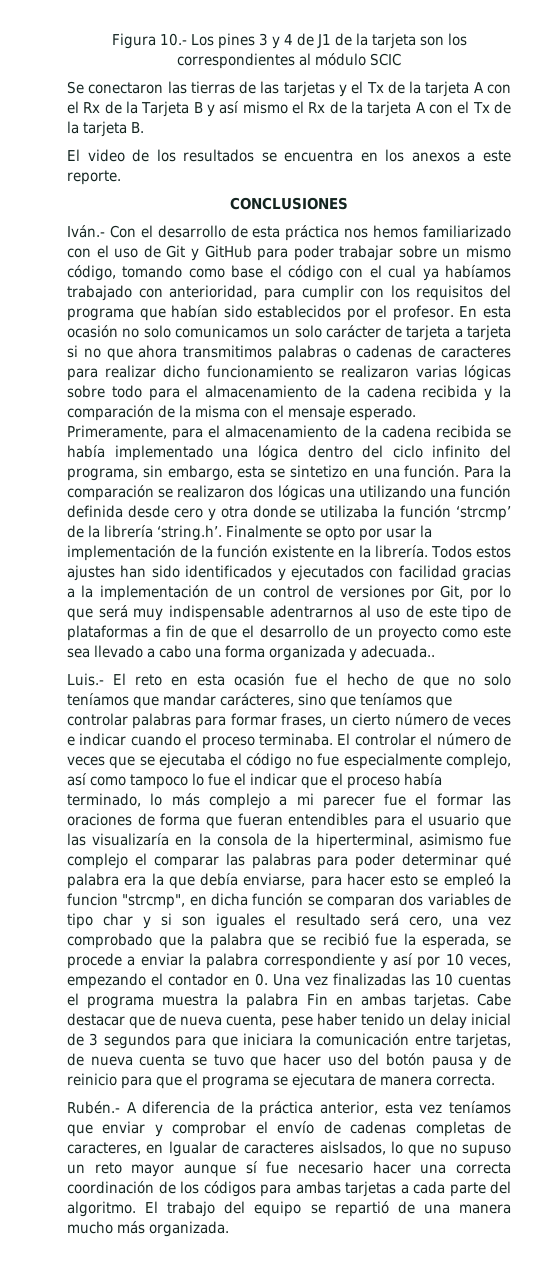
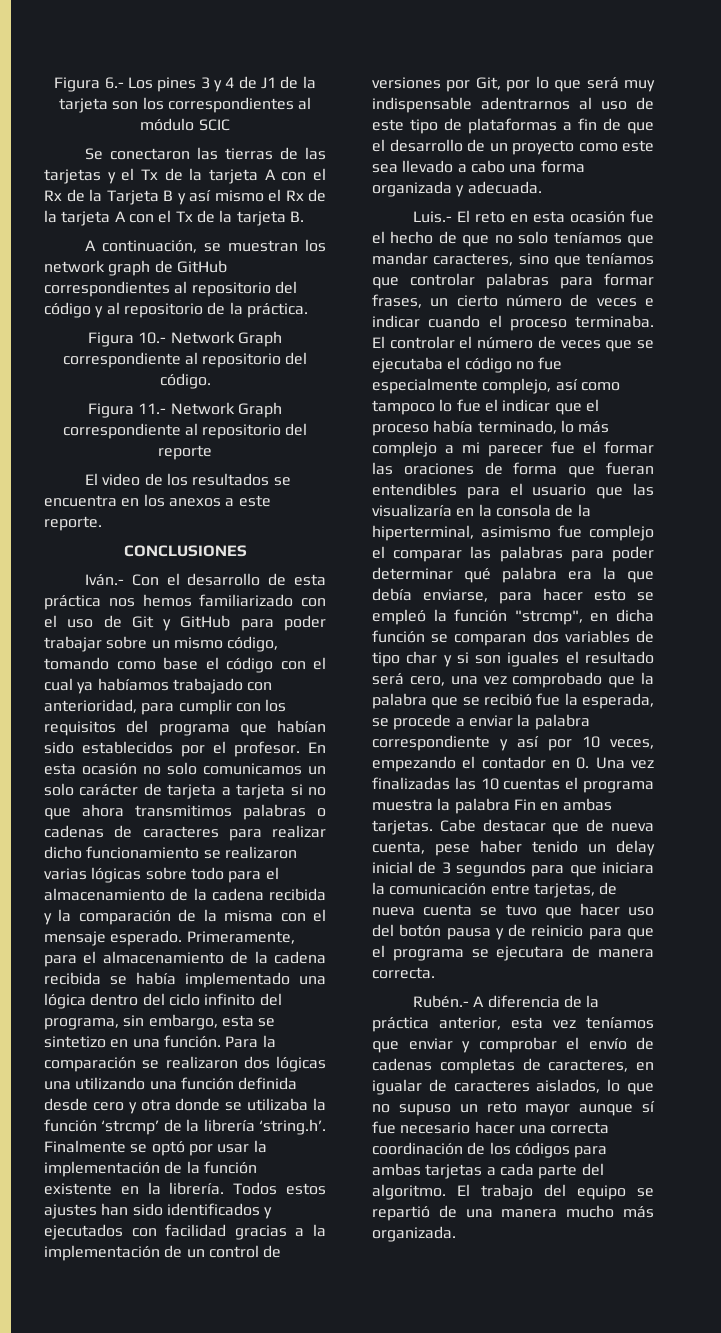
- Figura 10.- Los pines 3 y 4 de J1 de la tarjeta son los correspondientes al módulo SCIC
+ Figura 6.- Los pines 3 y 4 de J1 de la tarjeta son los correspondientes al módulo SCIC
+ A continuación, se muestran los network graph de GitHub correspondientes al repositorio del código y al repositorio de la práctica.
+ Figura 10.- Network Graph correspondiente al repositorio del código.
+ Figura 11.- Network Graph correspondiente al repositorio del reporte
- Para la comparación se realizaron dos lógicas una utilizando una función definida desde cero y otra donde se utilizaba la función ‘strcmp’ de la librería ‘string.h’. Finalmente se opto por usar la implementación de la función existente en la librería.
+ Para la comparación se realizaron dos lógicas una utilizando una función definida desde cero y otra donde se utilizaba la función ‘strcmp’ de la librería ‘string.h’. Finalmente se optó por usar la implementación de la función existente en la librería.
- Todos estos ajustes han sido identificados y ejecutados con facilidad gracias a la implementación de un control de versiones por Git, por lo que será muy indispensable adentrarnos al uso de este tipo de plataformas a fin de que el desarrollo de un proyecto como este sea llevado a cabo una forma organizada y adecuada..
+ Todos estos ajustes han sido identificados y ejecutados con facilidad gracias a la implementación de un control de versiones por Git, por lo que será muy indispensable adentrarnos al uso de este tipo de plataformas a fin de que el desarrollo de un proyecto como este sea llevado a cabo una forma organizada y adecuada.
- Luis.- El reto en esta ocasión fue el hecho de que no solo teníamos que mandar carácteres, sino que teníamos que controlar palabras para formar frases, un cierto número de veces e indicar cuando el proceso terminaba.
+ Luis.- El reto en esta ocasión fue el hecho de que no solo teníamos que mandar caracteres, sino que teníamos que controlar palabras para formar frases, un cierto número de veces e indicar cuando el proceso terminaba.
- El controlar el número de veces que se ejecutaba el código no fue especialmente complejo, así como tampoco lo fue el indicar que el proceso había terminado, lo más complejo a mi parecer fue el formar las oraciones de forma que fueran entendibles para el usuario que las visualizaría en la consola de la hiperterminal, asimismo fue complejo el comparar las palabras para poder determinar qué palabra era la que debía enviarse, para hacer esto se empleó la funcion "strcmp", en dicha función se comparan dos variables de tipo char y si son iguales el resultado será cero, una vez comprobado que la palabra que se recibió fue la esperada, se procede a enviar la palabra correspondiente y así por 10 veces, empezando el contador en 0. Una vez finalizadas las 10 cuentas el programa muestra la palabra Fin en ambas tarjetas.
+ El controlar el número de veces que se ejecutaba el código no fue especialmente complejo, así como tampoco lo fue el indicar que el proceso había terminado, lo más complejo a mi parecer fue el formar las oraciones de forma que fueran entendibles para el usuario que las visualizaría en la consola de la hiperterminal, asimismo fue complejo el comparar las palabras para poder determinar qué palabra era la que debía enviarse, para hacer esto se empleó la función "strcmp", en dicha función se comparan dos variables de tipo char y si son iguales el resultado será cero, una vez comprobado que la palabra que se recibió fue la esperada, se procede a enviar la palabra correspondiente y así por 10 veces, empezando el contador en 0. Una vez finalizadas las 10 cuentas el programa muestra la palabra Fin en ambas tarjetas.
- Rubén.- A diferencia de la práctica anterior, esta vez teníamos que enviar y comprobar el envío de cadenas completas de caracteres, en lgualar de caracteres aislsados, lo que no supuso un reto mayor aunque sí fue necesario hacer una correcta coordinación de los códigos para ambas tarjetas a cada parte del algoritmo.
+ Rubén.- A diferencia de la práctica anterior, esta vez teníamos que enviar y comprobar el envío de cadenas completas de caracteres, en igualar de caracteres aislados, lo que no supuso un reto mayor aunque sí fue necesario hacer una correcta coordinación de los códigos para ambas tarjetas a cada parte del algoritmo.

